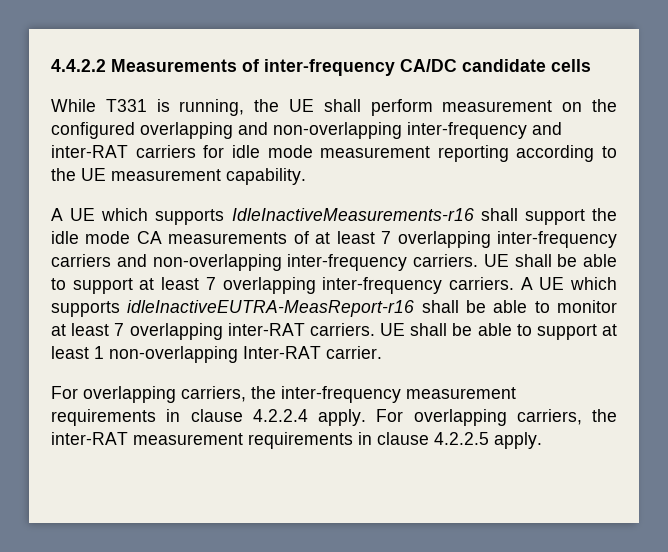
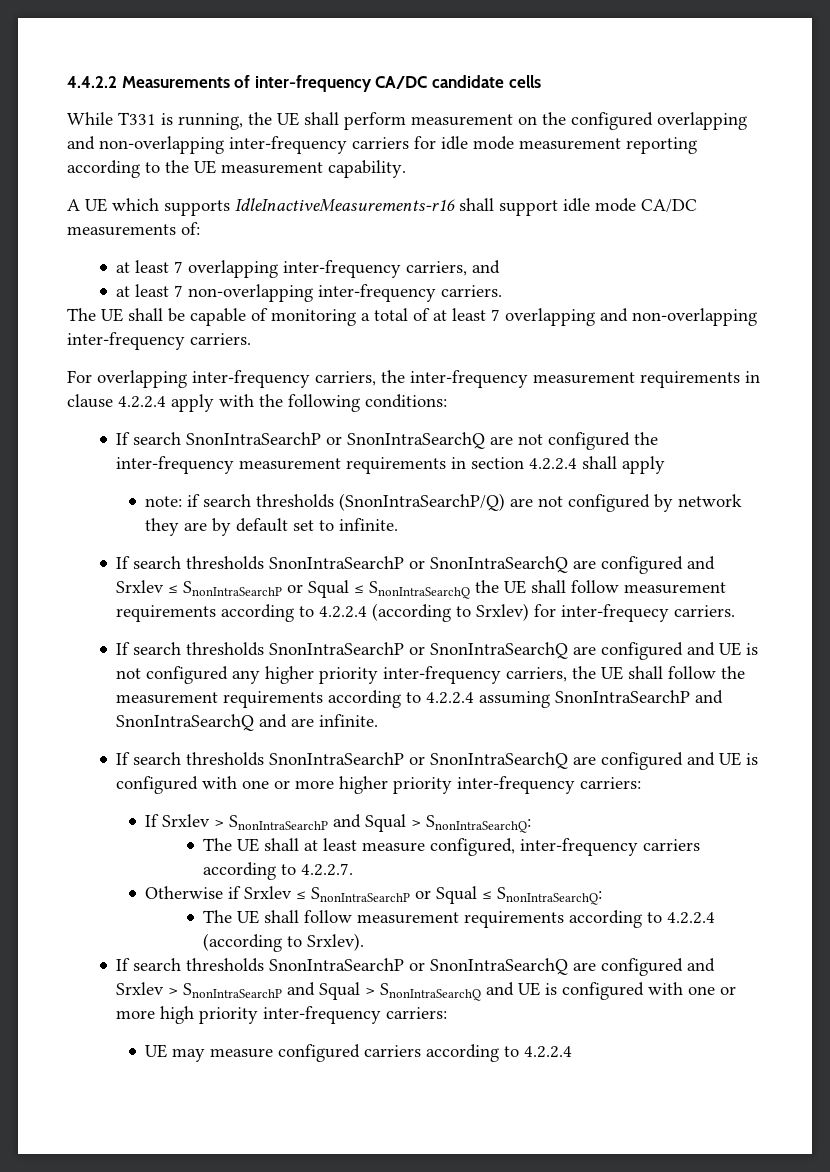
- While T331 is running, the UE shall perform measurement on the configured overlapping and non-overlapping inter-frequency and inter-RAT carriers for idle mode measurement reporting according to the UE measurement capability.
+ While T331 is running, the UE shall perform measurement on the configured overlapping and non-overlapping inter-frequency carriers for idle mode measurement reporting according to the UE measurement capability.
- A UE which supports IdleInactiveMeasurements-r16 shall support the idle mode CA measurements of at least 7 overlapping inter-frequency carriers and non-overlapping inter-frequency carriers. UE shall be able to support at least 7 overlapping inter-frequency carriers. A UE which supports idleInactiveEUTRA-MeasReport-r16 shall be able to monitor at least 7 overlapping inter-RAT carriers. UE shall be able to support at least 1 non-overlapping Inter-RAT carrier.
- For overlapping carriers, the inter-frequency measurement requirements in clause 4.2.2.4 apply. For overlapping carriers, the inter-RAT measurement requirements in clause 4.2.2.5 apply.
+ A UE which supports IdleInactiveMeasurements-r16 shall support idle mode CA/DC measurements of:
+ at least 7 overlapping inter-frequency carriers, and
+ at least 7 non-overlapping inter-frequency carriers.
+ The UE shall be capable of monitoring a total of at least 7 overlapping and non-overlapping inter-frequency carriers.
+ For overlapping inter-frequency carriers, the inter-frequency measurement requirements in clause 4.2.2.4 apply with the following conditions:
+ If search SnonIntraSearchP or SnonIntraSearchQ are not configured the inter-frequency measurement requirements in section 4.2.2.4 shall apply
+ note: if search thresholds (SnonIntraSearchP/Q) are not configured by network they are by default set to infinite.
+ If search thresholds SnonIntraSearchP or SnonIntraSearchQ are configured and Srxlev ≤ SnonIntraSearchP or Squal ≤ SnonIntraSearchQ the UE shall follow measurement requirements according to 4.2.2.4 (according to Srxlev) for inter-frequecy carriers.
+ If search thresholds SnonIntraSearchP or SnonIntraSearchQ are configured and UE is not configured any higher priority inter-frequency carriers, the UE shall follow the measurement requirements according to 4.2.2.4 assuming SnonIntraSearchP and SnonIntraSearchQ and are infinite.
+ If search thresholds SnonIntraSearchP or SnonIntraSearchQ are configured and UE is configured with one or more higher priority inter-frequency carriers:
+ If Srxlev > SnonIntraSearchP and Squal > SnonIntraSearchQ:
+ The UE shall at least measure configured, inter-frequency carriers according to 4.2.2.7.
+ Otherwise if Srxlev ≤ SnonIntraSearchP or Squal ≤ SnonIntraSearchQ:
+ The UE shall follow measurement requirements according to 4.2.2.4 (according to Srxlev).
+ If search thresholds SnonIntraSearchP or SnonIntraSearchQ are configured and Srxlev > SnonIntraSearchP and Squal > SnonIntraSearchQ and UE is configured with one or more high priority inter-frequency carriers:
+ UE may measure configured carriers according to 4.2.2.4

